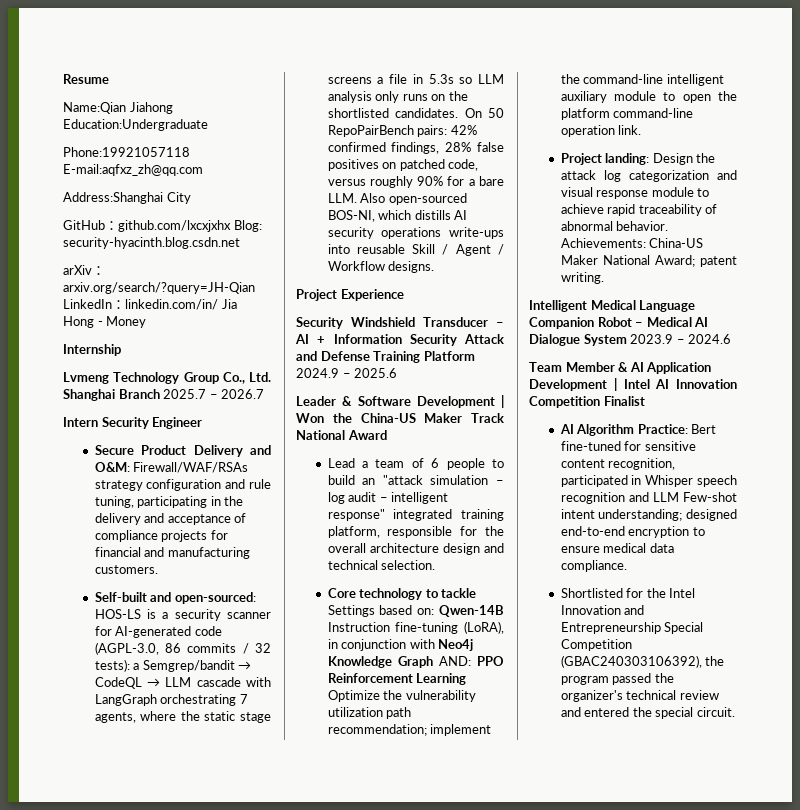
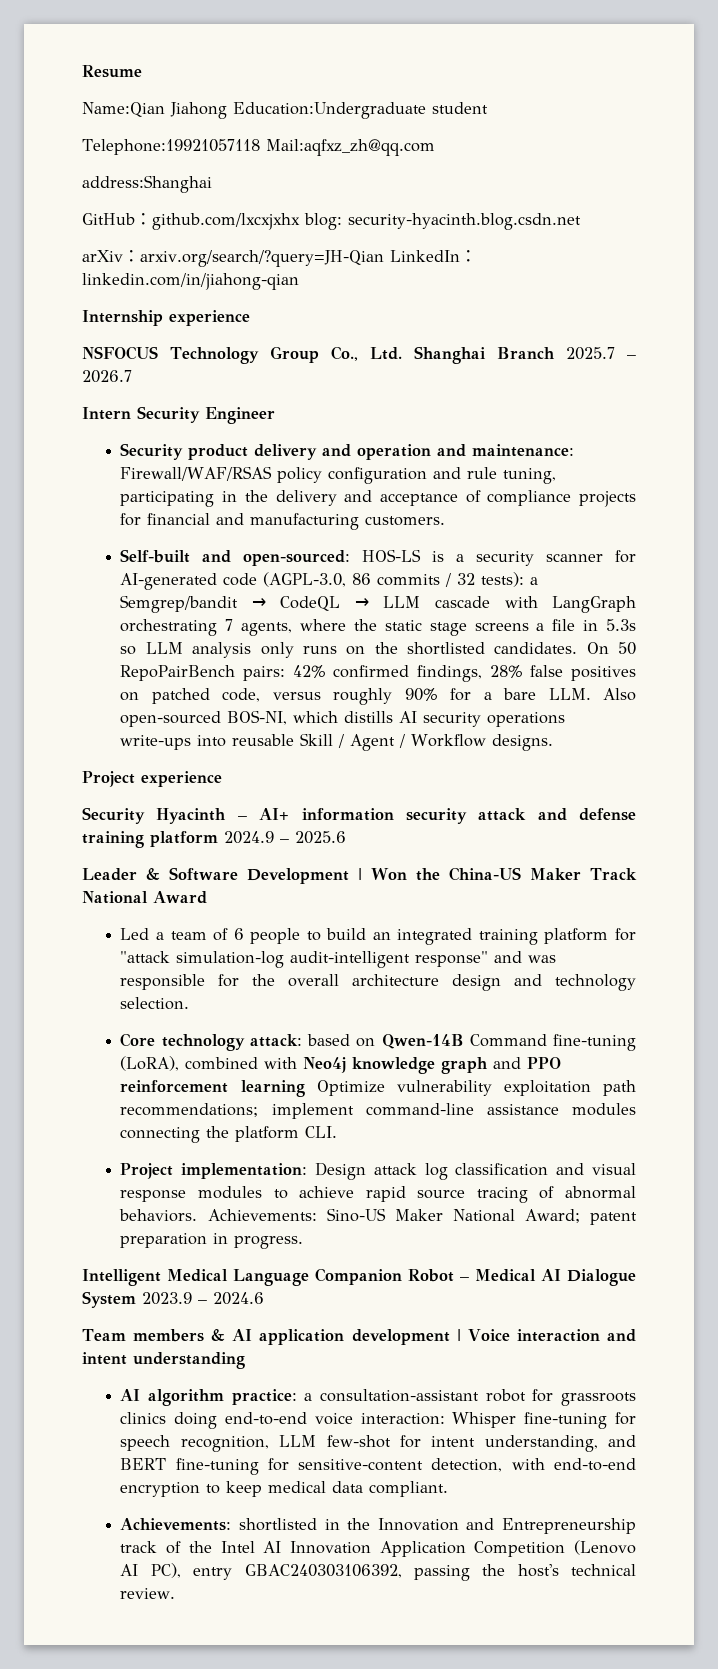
- Name:Qian Jiahong Education:Undergraduate
- Phone:19921057118 E-mail:aqfxz_zh@qq.com
- Address:Shanghai City
+ Name:Qian Jiahong Education:Undergraduate student
+ Telephone:19921057118 Mail:aqfxz_zh@qq.com
+ address:Shanghai
- GitHub：github.com/lxcxjxhx Blog: security-hyacinth.blog.csdn.net
+ GitHub：github.com/lxcxjxhx blog: security-hyacinth.blog.csdn.net
- arXiv：arxiv.org/search/?query=JH-Qian LinkedIn：linkedin.com/in/ Jia Hong - Money
+ arXiv：arxiv.org/search/?query=JH-Qian LinkedIn：linkedin.com/in/jiahong-qian
- Internship
- Lvmeng Technology Group Co., Ltd. Shanghai Branch 2025.7 – 2026.7
+ Internship experience
+ NSFOCUS Technology Group Co., Ltd. Shanghai Branch 2025.7 – 2026.7
- Secure Product Delivery and O&M: Firewall/WAF/RSAs strategy configuration and rule tuning, participating in the delivery and acceptance of compliance projects for financial and manufacturing customers.
+ Security product delivery and operation and maintenance: Firewall/WAF/RSAS policy configuration and rule tuning, participating in the delivery and acceptance of compliance projects for financial and manufacturing customers.
- Project Experience
- Security Windshield Transducer – AI + Information Security Attack and Defense Training Platform 2024.9 – 2025.6
+ Project experience
+ Security Hyacinth – AI+ information security attack and defense training platform 2024.9 – 2025.6
- Lead a team of 6 people to build an "attack simulation – log audit – intelligent response" integrated training platform, responsible for the overall architecture design and technical selection.
+ Led a team of 6 people to build an integrated training platform for "attack simulation-log audit-intelligent response" and was responsible for the overall architecture design and technology selection.
- Core technology to tackle Settings based on: Qwen-14B Instruction fine-tuning (LoRA), in conjunction with Neo4j Knowledge Graph AND: PPO Reinforcement Learning Optimize the vulnerability utilization path recommendation; implement the command-line intelligent auxiliary module to open the platform command-line operation link.
- Project landing: Design the attack log categorization and visual response module to achieve rapid traceability of abnormal behavior. Achievements: China-US Maker National Award; patent writing.
+ Core technology attack: based on Qwen-14B Command fine-tuning (LoRA), combined with Neo4j knowledge graph and PPO reinforcement learning Optimize vulnerability exploitation path recommendations; implement command-line assistance modules connecting the platform CLI.
+ Project implementation: Design attack log classification and visual response modules to achieve rapid source tracing of abnormal behaviors. Achievements: Sino-US Maker National Award; patent preparation in progress.
- Team Member & AI Application Development | Intel AI Innovation Competition Finalist
- AI Algorithm Practice: Bert fine-tuned for sensitive content recognition, participated in Whisper speech recognition and LLM Few-shot intent understanding; designed end-to-end encryption to ensure medical data compliance.
- Shortlisted for the Intel Innovation and Entrepreneurship Special Competition (GBAC240303106392), the program passed the organizer's technical review and entered the special circuit.
+ Team members & AI application development | Voice interaction and intent understanding
+ AI algorithm practice: a consultation-assistant robot for grassroots clinics doing end-to-end voice interaction: Whisper fine-tuning for speech recognition, LLM few-shot for intent understanding, and BERT fine-tuning for sensitive-content detection, with end-to-end encryption to keep medical data compliant.
+ Achievements: shortlisted in the Innovation and Entrepreneurship track of the Intel AI Innovation Application Competition (Lenovo AI PC), entry GBAC240303106392, passing the host's technical review.

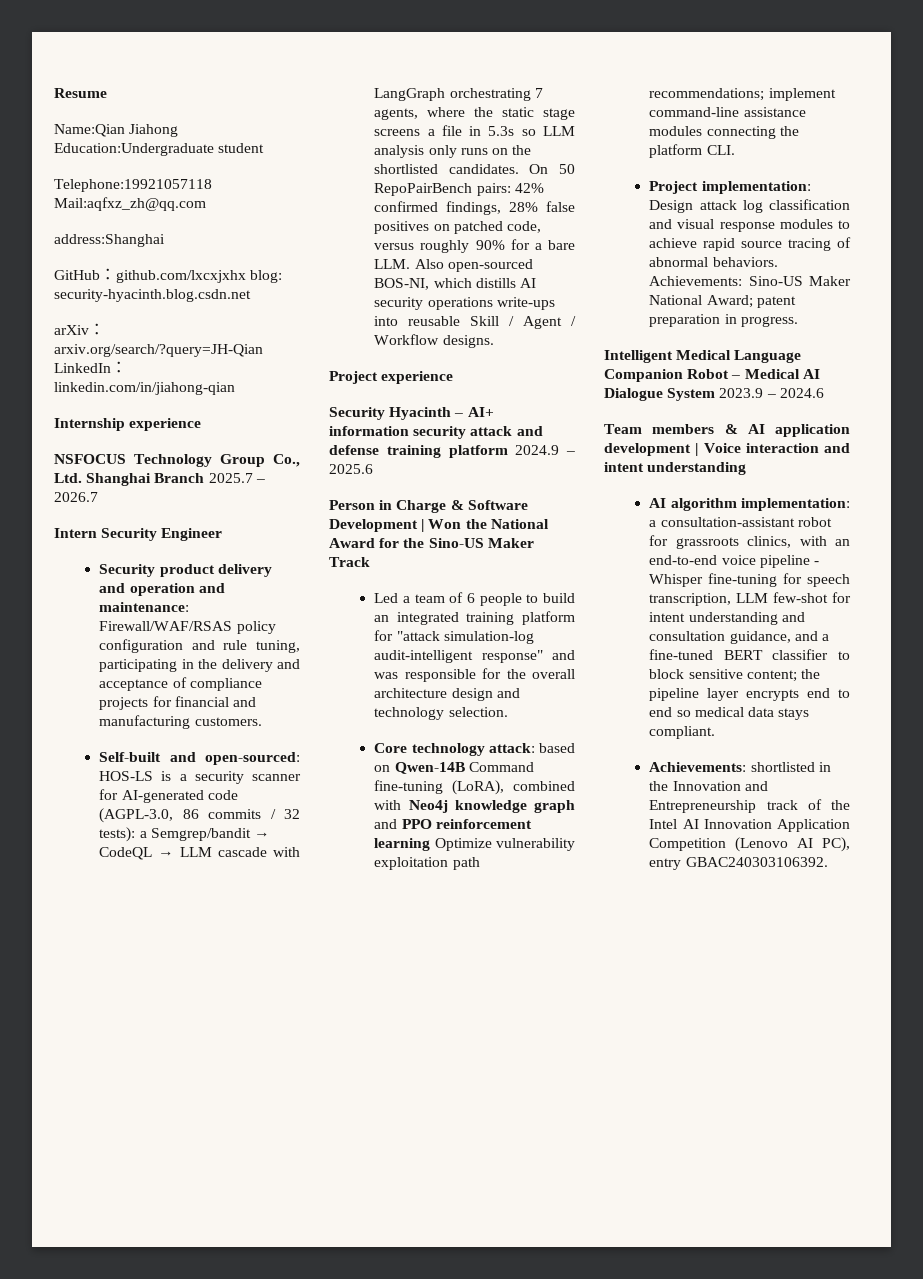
- Leader & Software Development | Won the China-US Maker Track National Award
+ Person in Charge & Software Development | Won the National Award for the Sino-US Maker Track
- AI algorithm practice: a consultation-assistant robot for grassroots clinics doing end-to-end voice interaction: Whisper fine-tuning for speech recognition, LLM few-shot for intent understanding, and BERT fine-tuning for sensitive-content detection, with end-to-end encryption to keep medical data compliant.
+ AI algorithm implementation: a consultation-assistant robot for grassroots clinics, with an end-to-end voice pipeline - Whisper fine-tuning for speech transcription, LLM few-shot for intent understanding and consultation guidance, and a fine-tuned BERT classifier to block sensitive content; the pipeline layer encrypts end to end so medical data stays compliant.
- Achievements: shortlisted in the Innovation and Entrepreneurship track of the Intel AI Innovation Application Competition (Lenovo AI PC), entry GBAC240303106392, passing the host's technical review.
+ Achievements: shortlisted in the Innovation and Entrepreneurship track of the Intel AI Innovation Application Competition (Lenovo AI PC), entry GBAC240303106392.

